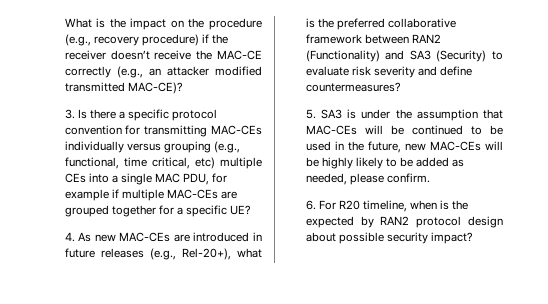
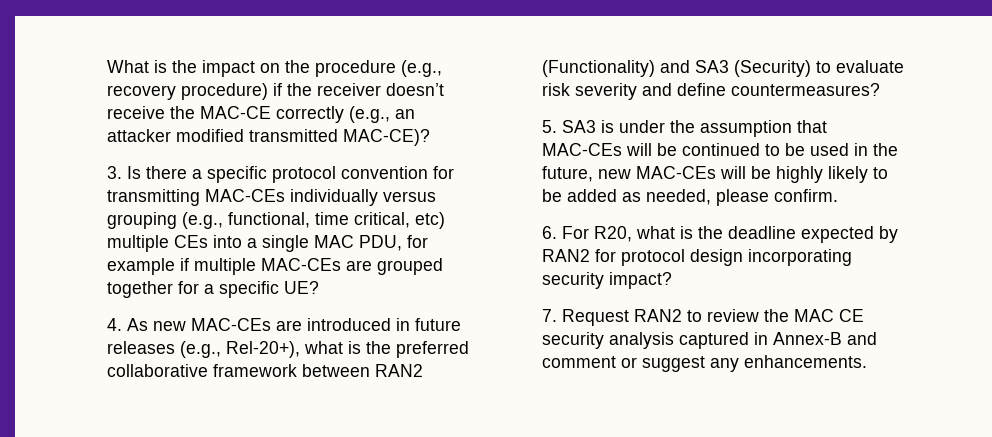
- 6. For R20 timeline, when is the expected by RAN2 protocol design about possible security impact?
+ 6. For R20, what is the deadline expected by RAN2 for protocol design incorporating security impact?
+ 7. Request RAN2 to review the MAC CE security analysis captured in Annex-B and comment or suggest any enhancements.

